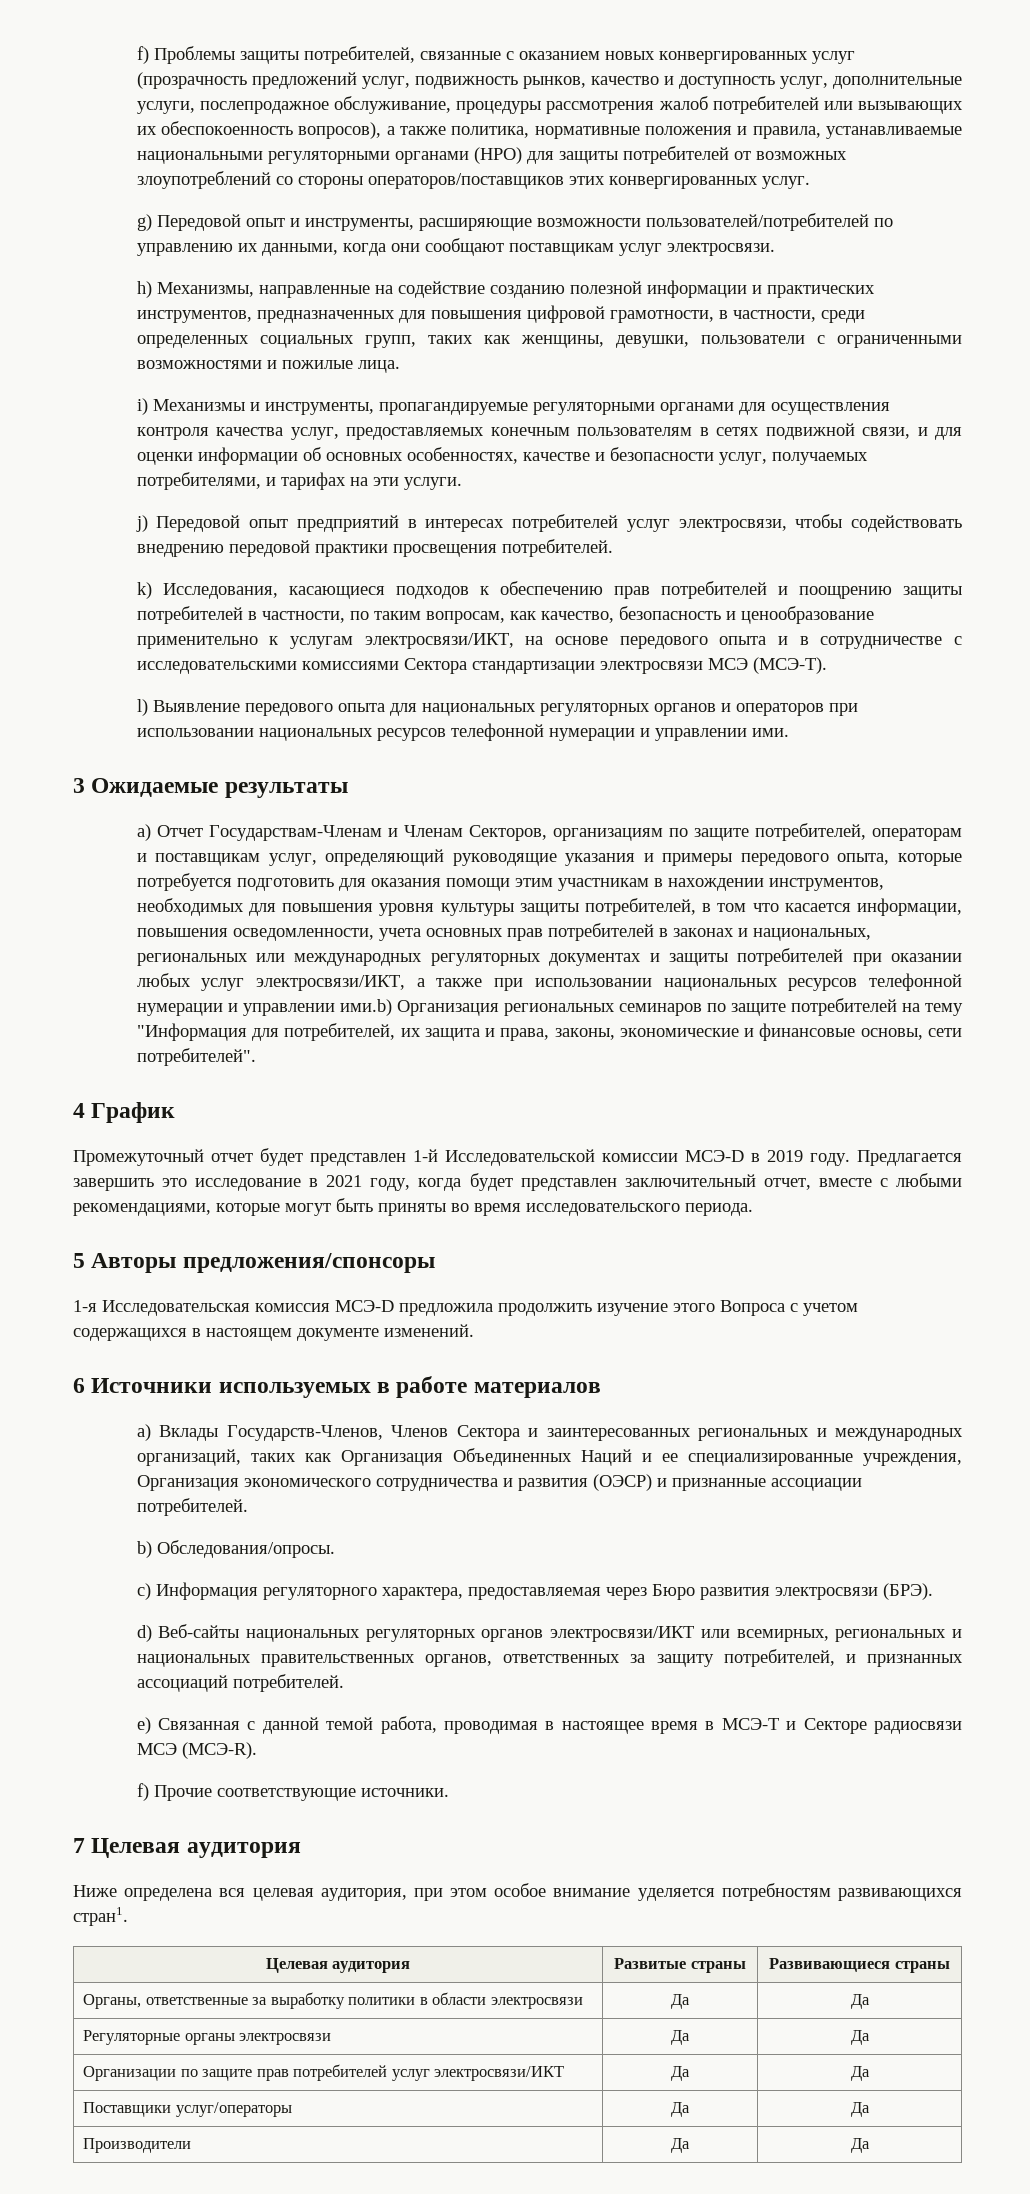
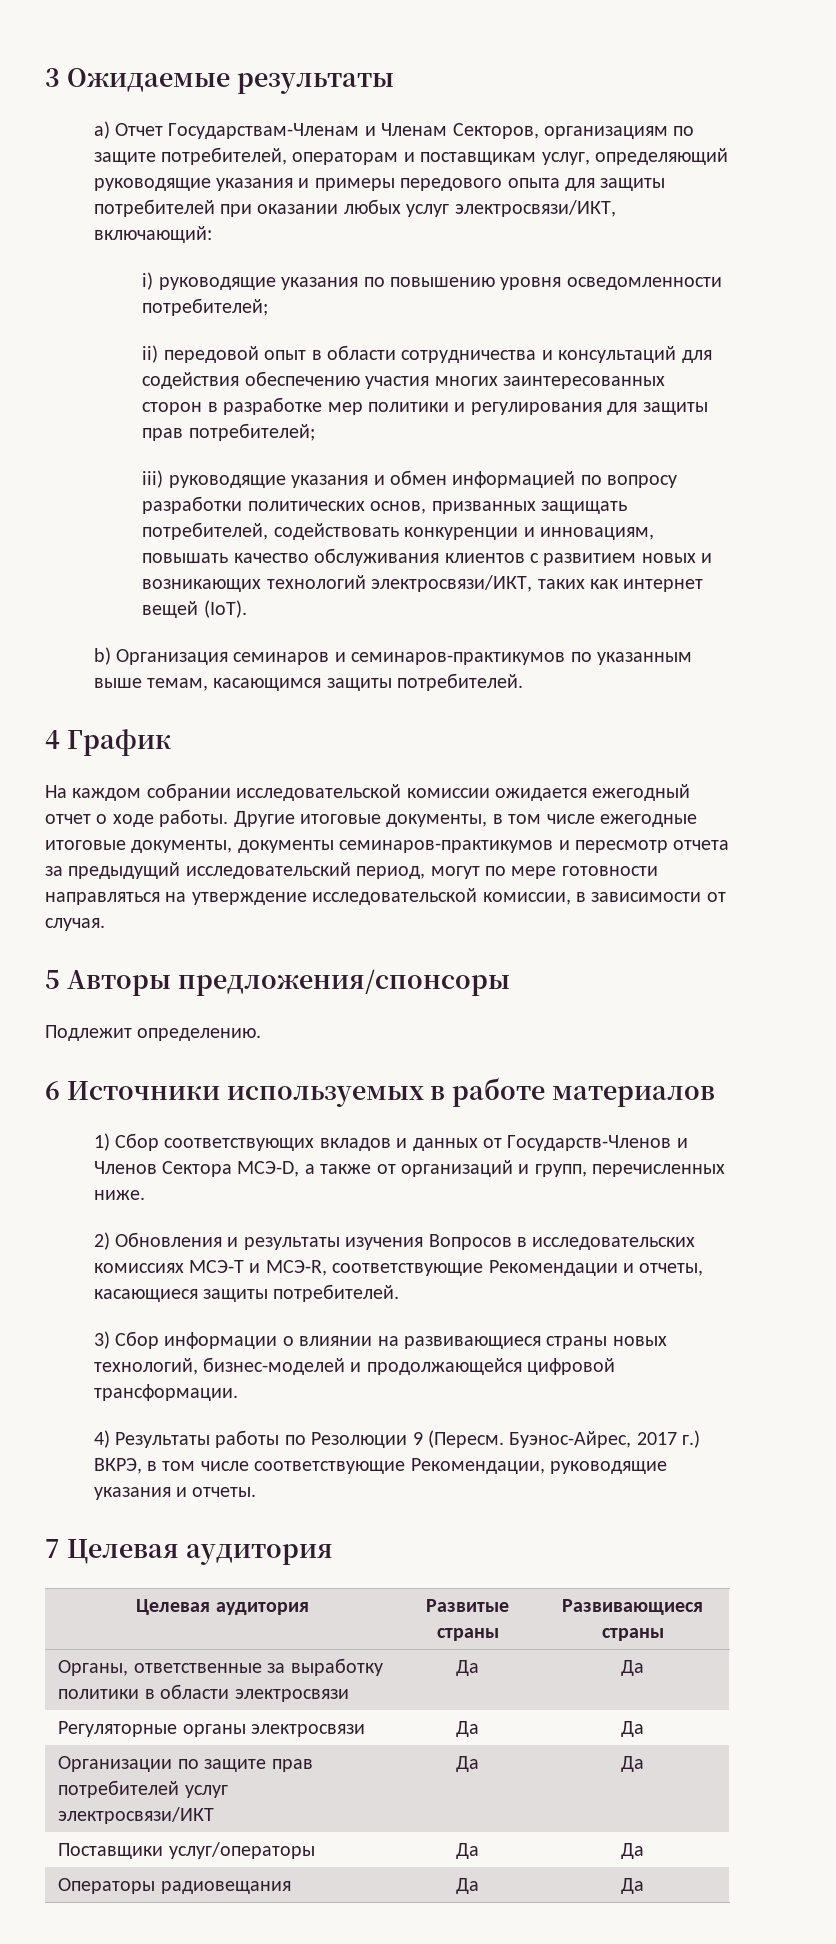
- f) Проблемы защиты потребителей, связанные с оказанием новых конвергированных услуг (прозрачность предложений услуг, подвижность рынков, качество и доступность услуг, дополнительные услуги, послепродажное обслуживание, процедуры рассмотрения жалоб потребителей или вызывающих их обеспокоенность вопросов), а также политика, нормативные положения и правила, устанавливаемые национальными регуляторными органами (НРО) для защиты потребителей от возможных злоупотреблений со стороны операторов/поставщиков этих конвергированных услуг.
- g) Передовой опыт и инструменты, расширяющие возможности пользователей/потребителей по управлению их данными, когда они сообщают поставщикам услуг электросвязи.
- h) Механизмы, направленные на содействие созданию полезной информации и практических инструментов, предназначенных для повышения цифровой грамотности, в частности, среди определенных социальных групп, таких как женщины, девушки, пользователи с ограниченными возможностями и пожилые лица.
- i) Механизмы и инструменты, пропагандируемые регуляторными органами для осуществления контроля качества услуг, предоставляемых конечным пользователям в сетях подвижной связи, и для оценки информации об основных особенностях, качестве и безопасности услуг, получаемых потребителями, и тарифах на эти услуги.
- j) Передовой опыт предприятий в интересах потребителей услуг электросвязи, чтобы содействовать внедрению передовой практики просвещения потребителей.
- k) Исследования, касающиеся подходов к обеспечению прав потребителей и поощрению защиты потребителей в частности, по таким вопросам, как качество, безопасность и ценообразование применительно к услугам электросвязи/ИКТ, на основе передового опыта и в сотрудничестве с исследовательскими комиссиями Сектора стандартизации электросвязи МСЭ (МСЭ-Т).
- l) Выявление передового опыта для национальных регуляторных органов и операторов при использовании национальных ресурсов телефонной нумерации и управлении ими.
- a) Отчет Государствам-Членам и Членам Секторов, организациям по защите потребителей, операторам и поставщикам услуг, определяющий руководящие указания и примеры передового опыта, которые потребуется подготовить для оказания помощи этим участникам в нахождении инструментов, необходимых для повышения уровня культуры защиты потребителей, в том что касается информации, повышения осведомленности, учета основных прав потребителей в законах и национальных, региональных или международных регуляторных документах и защиты потребителей при оказании любых услуг электросвязи/ИКТ, а также при использовании национальных ресурсов телефонной нумерации и управлении ими.b) Организация региональных семинаров по защите потребителей на тему "Информация для потребителей, их защита и права, законы, экономические и финансовые основы, сети потребителей".
+ a) Отчет Государствам-Членам и Членам Секторов, организациям по защите потребителей, операторам и поставщикам услуг, определяющий руководящие указания и примеры передового опыта для защиты потребителей при оказании любых услуг электросвязи/ИКТ, включающий:
+ i) руководящие указания по повышению уровня осведомленности потребителей;
+ ii) передовой опыт в области сотрудничества и консультаций для содействия обеспечению участия многих заинтересованных сторон в разработке мер политики и регулирования для защиты прав потребителей;
+ iii) руководящие указания и обмен информацией по вопросу разработки политических основ, призванных защищать потребителей, содействовать конкуренции и инновациям, повышать качество обслуживания клиентов с развитием новых и возникающих технологий электросвязи/ИКТ, таких как интернет вещей (IoT).
+ b) Организация семинаров и семинаров-практикумов по указанным выше темам, касающимся защиты потребителей.
  4 График
- Промежуточный отчет будет представлен 1-й Исследовательской комиссии МСЭ-D в 2019 году. Предлагается завершить это исследование в 2021 году, когда будет представлен заключительный отчет, вместе с любыми рекомендациями, которые могут быть приняты во время исследовательского периода.
+ На каждом собрании исследовательской комиссии ожидается ежегодный отчет о ходе работы. Другие итоговые документы, в том числе ежегодные итоговые документы, документы семинаров-практикумов и пересмотр отчета за предыдущий исследовательский период, могут по мере готовности направляться на утверждение исследовательской комиссии, в зависимости от случая.
  5 Авторы предложения/спонсоры
- 1-я Исследовательская комиссия МСЭ-D предложила продолжить изучение этого Вопроса с учетом содержащихся в настоящем документе изменений.
+ Подлежит определению.
- а) Вклады Государств-Членов, Членов Сектора и заинтересованных региональных и международных организаций, таких как Организация Объединенных Наций и ее специализированные учреждения, Организация экономического сотрудничества и развития (ОЭСР) и признанные ассоциации потребителей.
- b) Обследования/опросы.
- c) Информация регуляторного характера, предоставляемая через Бюро развития электросвязи (БРЭ).
- d) Веб-сайты национальных регуляторных органов электросвязи/ИКТ или всемирных, региональных и национальных правительственных органов, ответственных за защиту потребителей, и признанных ассоциаций потребителей.
- e) Связанная с данной темой работа, проводимая в настоящее время в МСЭ-Т и Секторе радиосвязи МСЭ (МСЭ-R).
- f) Прочие соответствующие источники.
+ 1) Сбор соответствующих вкладов и данных от Государств-Членов и Членов Сектора МСЭ-D, а также от организаций и групп, перечисленных ниже.
+ 2) Обновления и результаты изучения Вопросов в исследовательских комиссиях МСЭ-T и МСЭ-R, соответствующие Рекомендации и отчеты, касающиеся защиты потребителей.
+ 3) Сбор информации о влиянии на развивающиеся страны новых технологий, бизнес-моделей и продолжающейся цифровой трансформации.
+ 4) Результаты работы по Резолюции 9 (Пересм. Буэнос-Айрес, 2017 г.) ВКРЭ, в том числе соответствующие Рекомендации, руководящие указания и отчеты.
  7 Целевая аудитория
- Ниже определена вся целевая аудитория, при этом особое внимание уделяется потребностям развивающихся стран1.
- Производители | Да | Да
+ Операторы радиовещания | Да | Да

